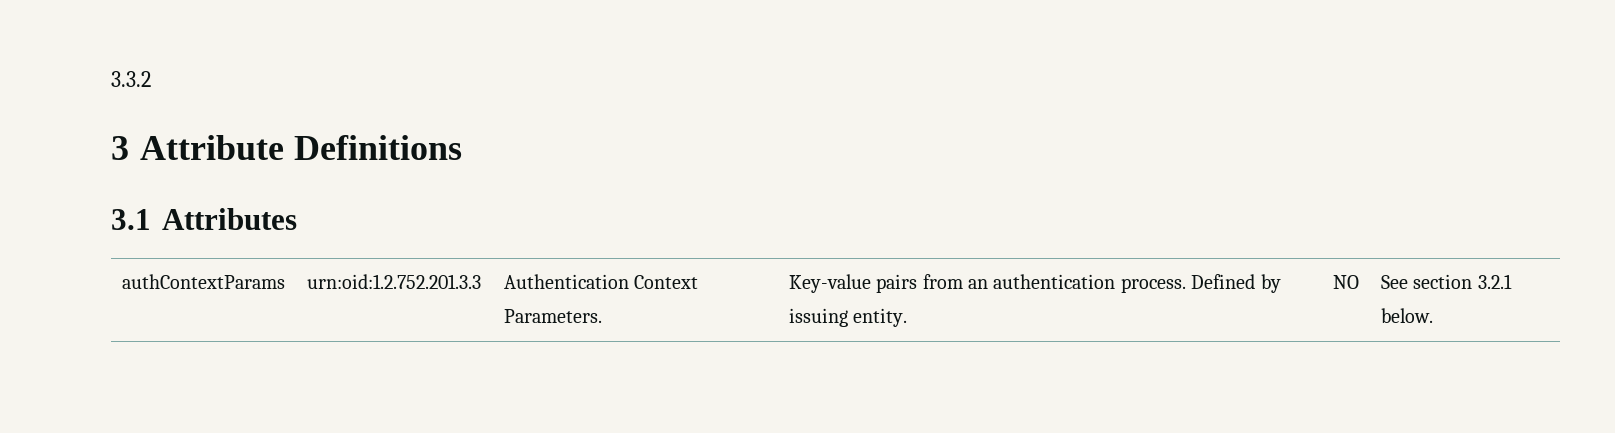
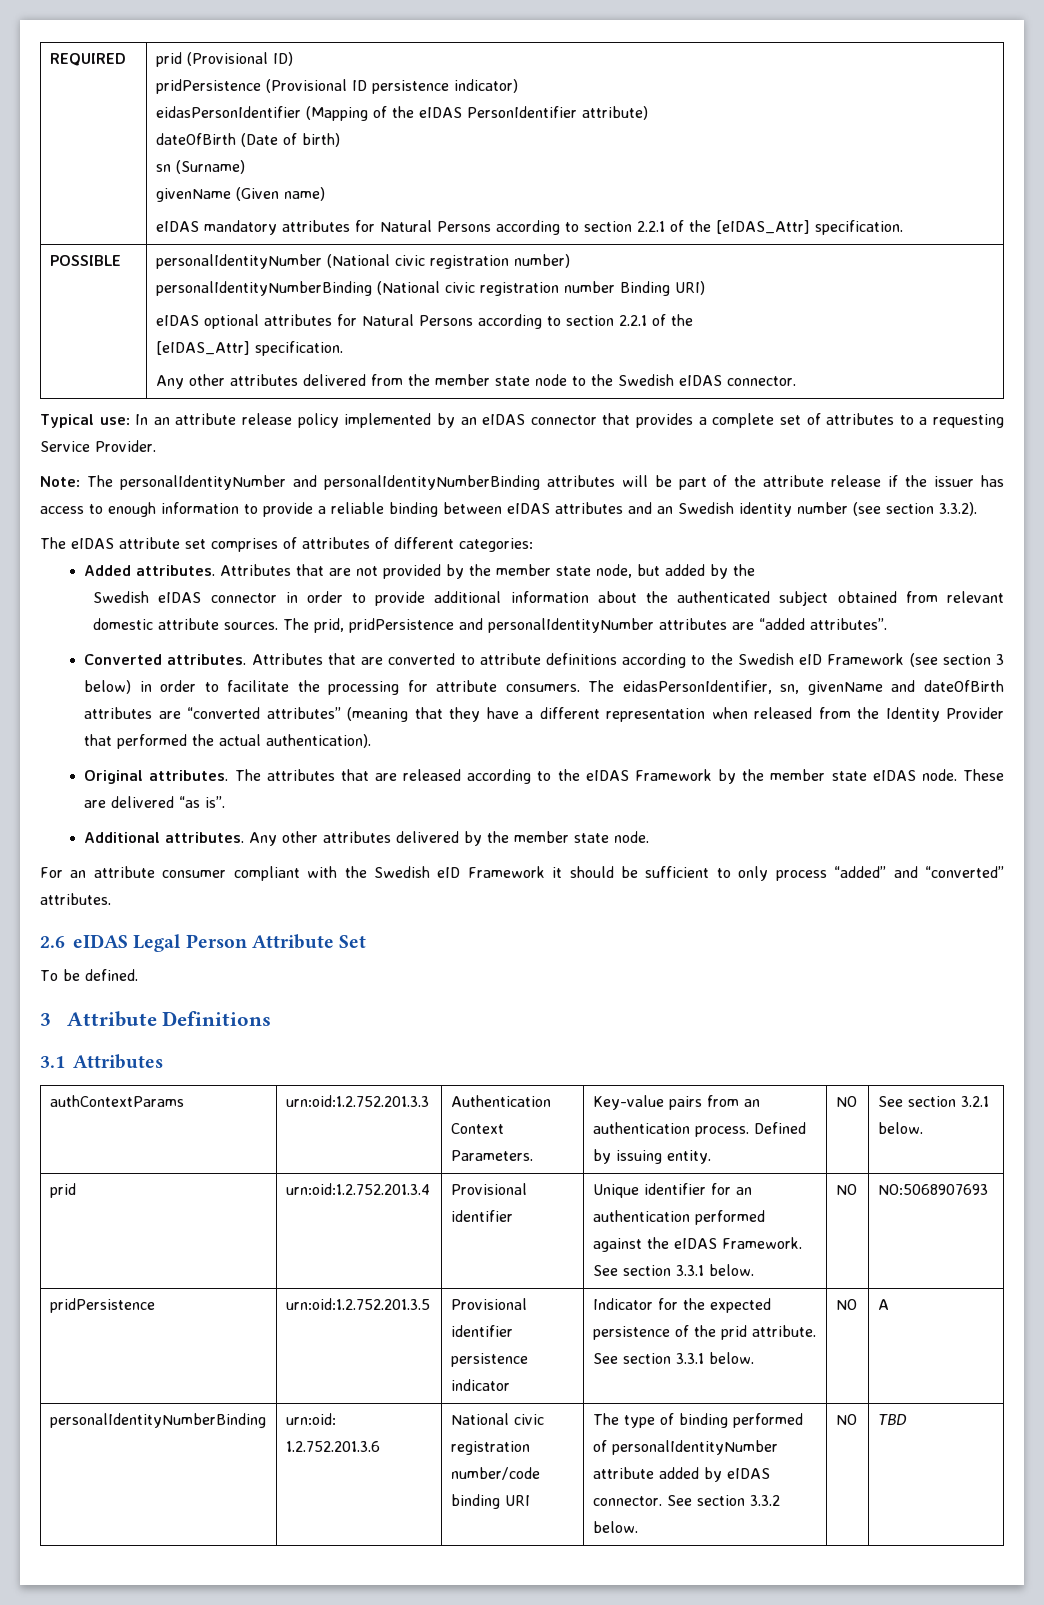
- 3.3.2
+ REQUIRED | prid (Provisional ID)
+ pridPersistence (Provisional ID persistence indicator)
+ eidasPersonIdentifier (Mapping of the eIDAS PersonIdentifier attribute)
+ dateOfBirth (Date of birth)
+ sn (Surname)
+ givenName (Given name)
+ eIDAS mandatory attributes for Natural Persons according to section 2.2.1 of the [eIDAS_Attr] specification.
+ POSSIBLE | personalIdentityNumber (National civic registration number)
+ personalIdentityNumberBinding (National civic registration number Binding URI)
+ eIDAS optional attributes for Natural Persons according to section 2.2.1 of the
+ [eIDAS_Attr] specification.
+ Any other attributes delivered from the member state node to the Swedish eIDAS connector.
+ Typical use: In an attribute release policy implemented by an eIDAS connector that provides a complete set of attributes to a requesting Service Provider.
+ Note: The personalIdentityNumber and personalIdentityNumberBinding attributes will be part of the attribute release if the issuer has access to enough information to provide a reliable binding between eIDAS attributes and an Swedish identity number (see section 3.3.2).
+ The eIDAS attribute set comprises of attributes of different categories:
+ Added attributes. Attributes that are not provided by the member state node, but added by the
+ Swedish eIDAS connector in order to provide additional information about the authenticated subject obtained from relevant domestic attribute sources. The prid, pridPersistence and personalIdentityNumber attributes are “added attributes”.
+ Converted attributes. Attributes that are converted to attribute definitions according to the Swedish eID Framework (see section 3 below) in order to facilitate the processing for attribute consumers. The eidasPersonIdentifier, sn, givenName and dateOfBirth attributes are “converted attributes” (meaning that they have a different representation when released from the Identity Provider that performed the actual authentication).
+ Original attributes. The attributes that are released according to the eIDAS Framework by the member state eIDAS node. These are delivered “as is”.
+ Additional attributes. Any other attributes delivered by the member state node.
+ For an attribute consumer compliant with the Swedish eID Framework it should be sufficient to only process “added” and “converted” attributes.
+ 2.6 eIDAS Legal Person Attribute Set
+ To be defined.
+ prid | urn:oid:1.2.752.201.3.4 | Provisional identifier | Unique identifier for an authentication performed against the eIDAS Framework. See section 3.3.1 below. | NO | NO:5068907693
+ pridPersistence | urn:oid:1.2.752.201.3.5 | Provisional identifier persistence indicator | Indicator for the expected persistence of the prid attribute. See section 3.3.1 below. | NO | A
+ personalIdentityNumberBinding | urn:oid: 1.2.752.201.3.6 | National civic registration number/code binding URI | The type of binding performed of personalIdentityNumber attribute added by eIDAS connector. See section 3.3.2 below. | NO | TBD

